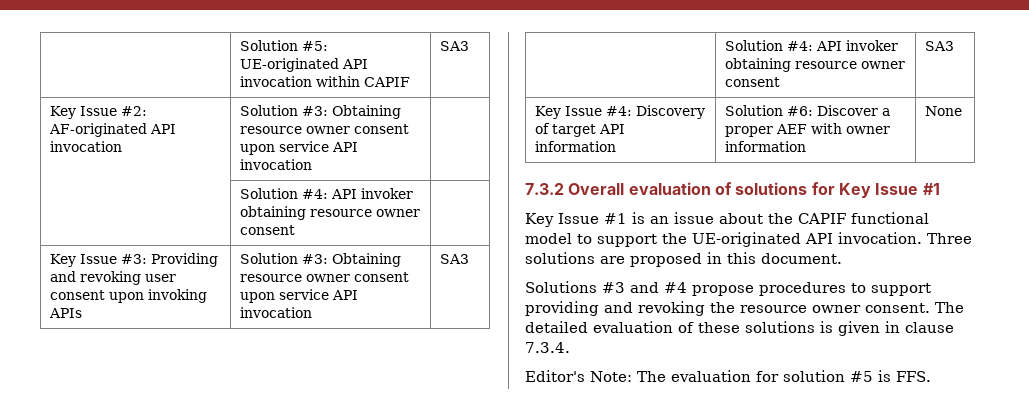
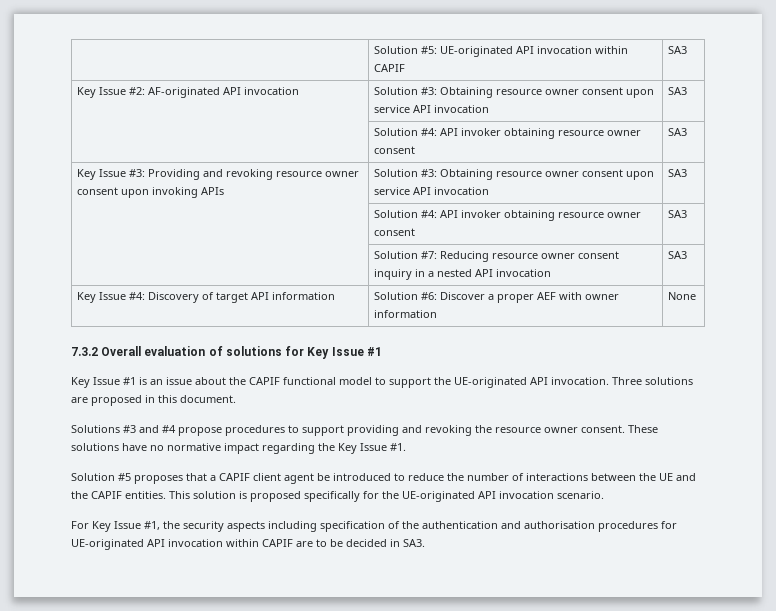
- Key Issue #2: AF-originated API invocation | Solution #3: Obtaining resource owner consent upon service API invocation |
- | Solution #4: API invoker obtaining resource owner consent |
+ Key Issue #2: AF-originated API invocation | Solution #3: Obtaining resource owner consent upon service API invocation | SA3
+ | Solution #4: API invoker obtaining resource owner consent | SA3
- Key Issue #3: Providing and revoking user consent upon invoking APIs | Solution #3: Obtaining resource owner consent upon service API invocation | SA3
+ Key Issue #3: Providing and revoking resource owner consent upon invoking APIs | Solution #3: Obtaining resource owner consent upon service API invocation | SA3
+ | Solution #7: Reducing resource owner consent inquiry in a nested API invocation | SA3
- The detailed evaluation of these solutions is given in clause 7.3.4.
- Editor's Note: The evaluation for solution #5 is FFS.
+ These solutions have no normative impact regarding the Key Issue #1.
+ Solution #5 proposes that a CAPIF client agent be introduced to reduce the number of interactions between the UE and the CAPIF entities. This solution is proposed specifically for the UE-originated API invocation scenario.
+ For Key Issue #1, the security aspects including specification of the authentication and authorisation procedures for UE-originated API invocation within CAPIF are to be decided in SA3.

